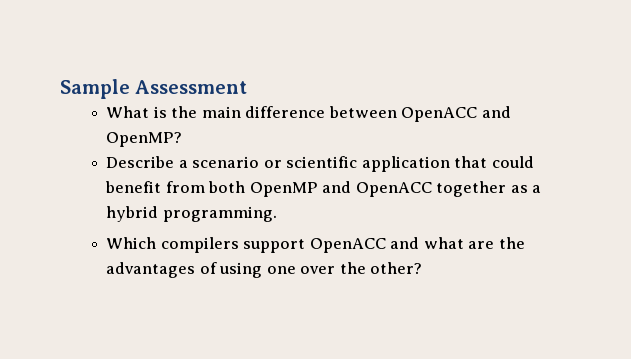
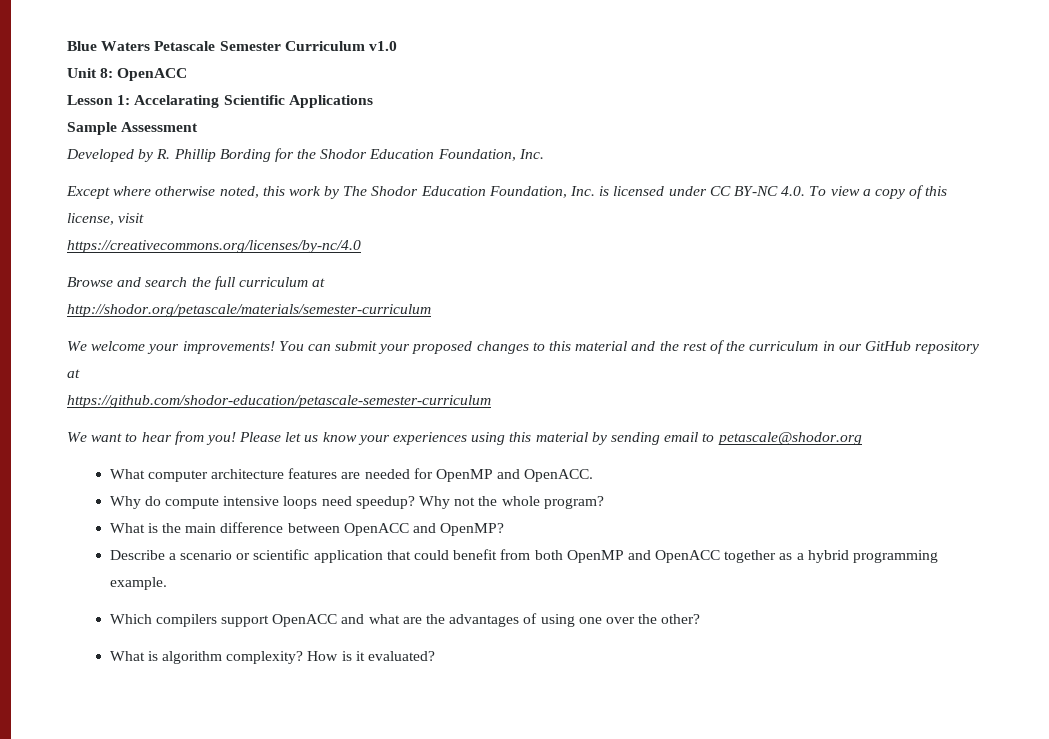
+ Blue Waters Petascale Semester Curriculum v1.0
+ Unit 8: OpenACC
+ Lesson 1: Accelarating Scientific Applications
  Sample Assessment
+ Developed by R. Phillip Bording for the Shodor Education Foundation, Inc.
+ Except where otherwise noted, this work by The Shodor Education Foundation, Inc. is licensed under CC BY-NC 4.0. To view a copy of this license, visit
+ https://creativecommons.org/licenses/by-nc/4.0
+ Browse and search the full curriculum at
+ http://shodor.org/petascale/materials/semester-curriculum
+ We welcome your improvements! You can submit your proposed changes to this material and the rest of the curriculum in our GitHub repository at
+ https://github.com/shodor-education/petascale-semester-curriculum
+ We want to hear from you! Please let us know your experiences using this material by sending email to petascale@shodor.org
+ What computer architecture features are needed for OpenMP and OpenACC.
+ Why do compute intensive loops need speedup? Why not the whole program?
- Describe a scenario or scientific application that could benefit from both OpenMP and OpenACC together as a hybrid programming.
+ Describe a scenario or scientific application that could benefit from both OpenMP and OpenACC together as a hybrid programming example.
+ What is algorithm complexity? How is it evaluated?

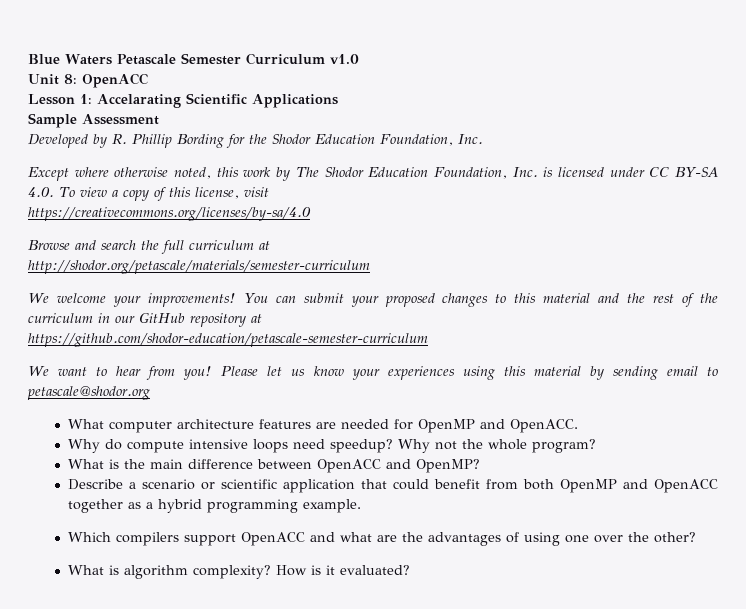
- Except where otherwise noted, this work by The Shodor Education Foundation, Inc. is licensed under CC BY-NC 4.0. To view a copy of this license, visit
+ Except where otherwise noted, this work by The Shodor Education Foundation, Inc. is licensed under CC BY-SA 4.0. To view a copy of this license, visit
- https://creativecommons.org/licenses/by-nc/4.0
+ https://creativecommons.org/licenses/by-sa/4.0

